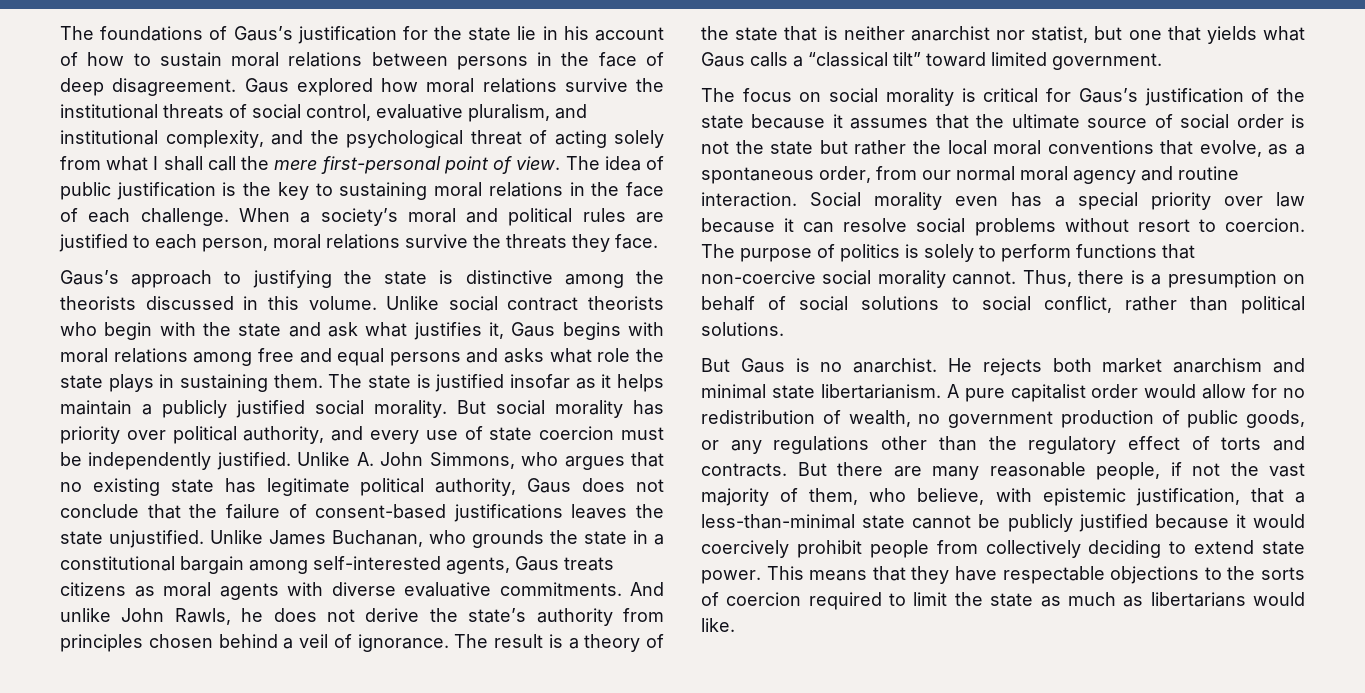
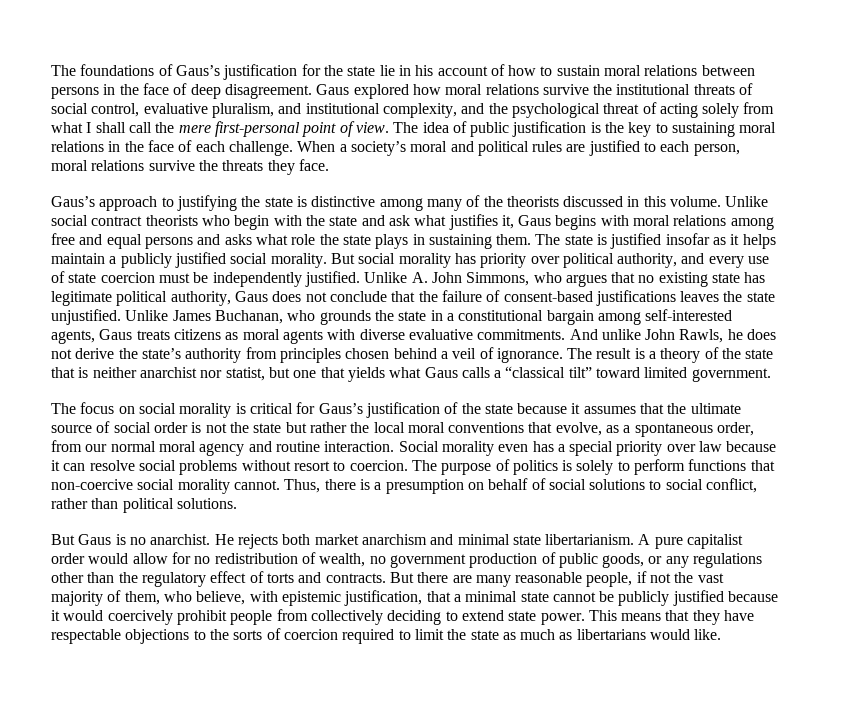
- Gaus’s approach to justifying the state is distinctive among the theorists discussed in this volume.
+ Gaus’s approach to justifying the state is distinctive among many of the theorists discussed in this volume.
- But there are many reasonable people, if not the vast majority of them, who believe, with epistemic justification, that a less-than-minimal state cannot be publicly justified because it would coercively prohibit people from collectively deciding to extend state power.
+ But there are many reasonable people, if not the vast majority of them, who believe, with epistemic justification, that a minimal state cannot be publicly justified because it would coercively prohibit people from collectively deciding to extend state power.

